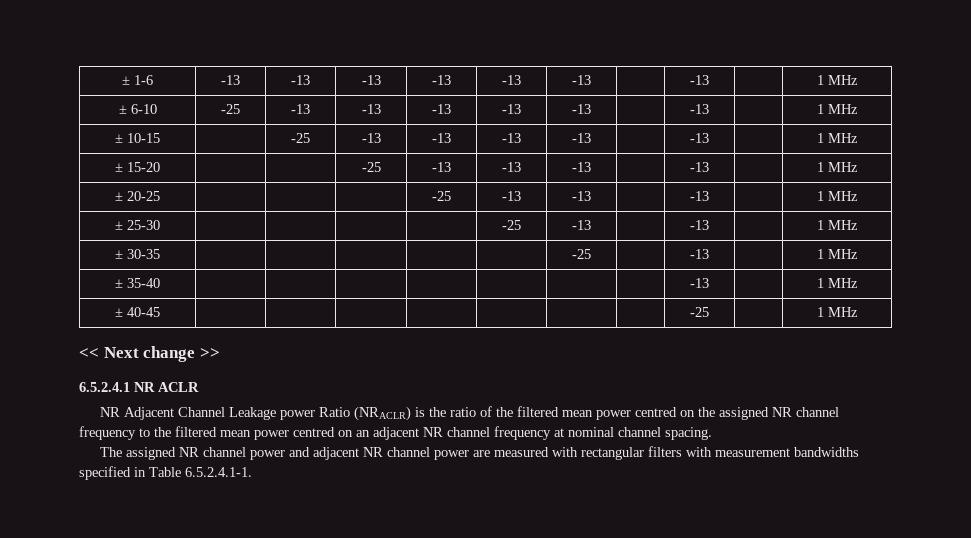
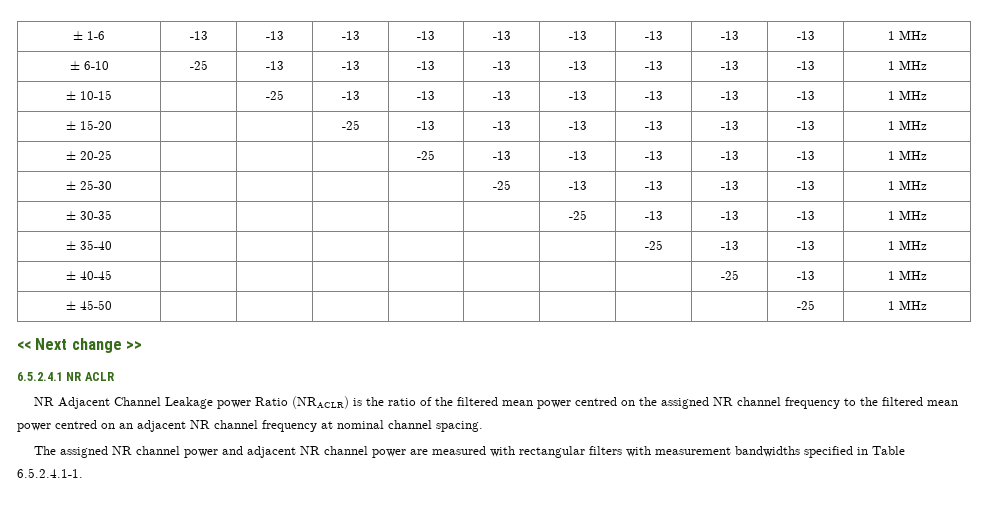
- ± 1-6 | -13 | -13 | -13 | -13 | -13 | -13 | | -13 | | 1 MHz
+ ± 1-6 | -13 | -13 | -13 | -13 | -13 | -13 | -13 | -13 | -13 | 1 MHz
- ± 6-10 | -25 | -13 | -13 | -13 | -13 | -13 | | -13 | | 1 MHz
+ ± 6-10 | -25 | -13 | -13 | -13 | -13 | -13 | -13 | -13 | -13 | 1 MHz
- ± 10-15 | | -25 | -13 | -13 | -13 | -13 | | -13 | | 1 MHz
+ ± 10-15 | | -25 | -13 | -13 | -13 | -13 | -13 | -13 | -13 | 1 MHz
- ± 15-20 | | | -25 | -13 | -13 | -13 | | -13 | | 1 MHz
+ ± 15-20 | | | -25 | -13 | -13 | -13 | -13 | -13 | -13 | 1 MHz
- ± 20-25 | | | | -25 | -13 | -13 | | -13 | | 1 MHz
+ ± 20-25 | | | | -25 | -13 | -13 | -13 | -13 | -13 | 1 MHz
- ± 25-30 | | | | | -25 | -13 | | -13 | | 1 MHz
+ ± 25-30 | | | | | -25 | -13 | -13 | -13 | -13 | 1 MHz
- ± 30-35 | | | | | | -25 | | -13 | | 1 MHz
+ ± 30-35 | | | | | | -25 | -13 | -13 | -13 | 1 MHz
- ± 35-40 | | | | | | | | -13 | | 1 MHz
+ ± 35-40 | | | | | | | -25 | -13 | -13 | 1 MHz
- ± 40-45 | | | | | | | | -25 | | 1 MHz
+ ± 40-45 | | | | | | | | -25 | -13 | 1 MHz
+ ± 45-50 | | | | | | | | | -25 | 1 MHz

